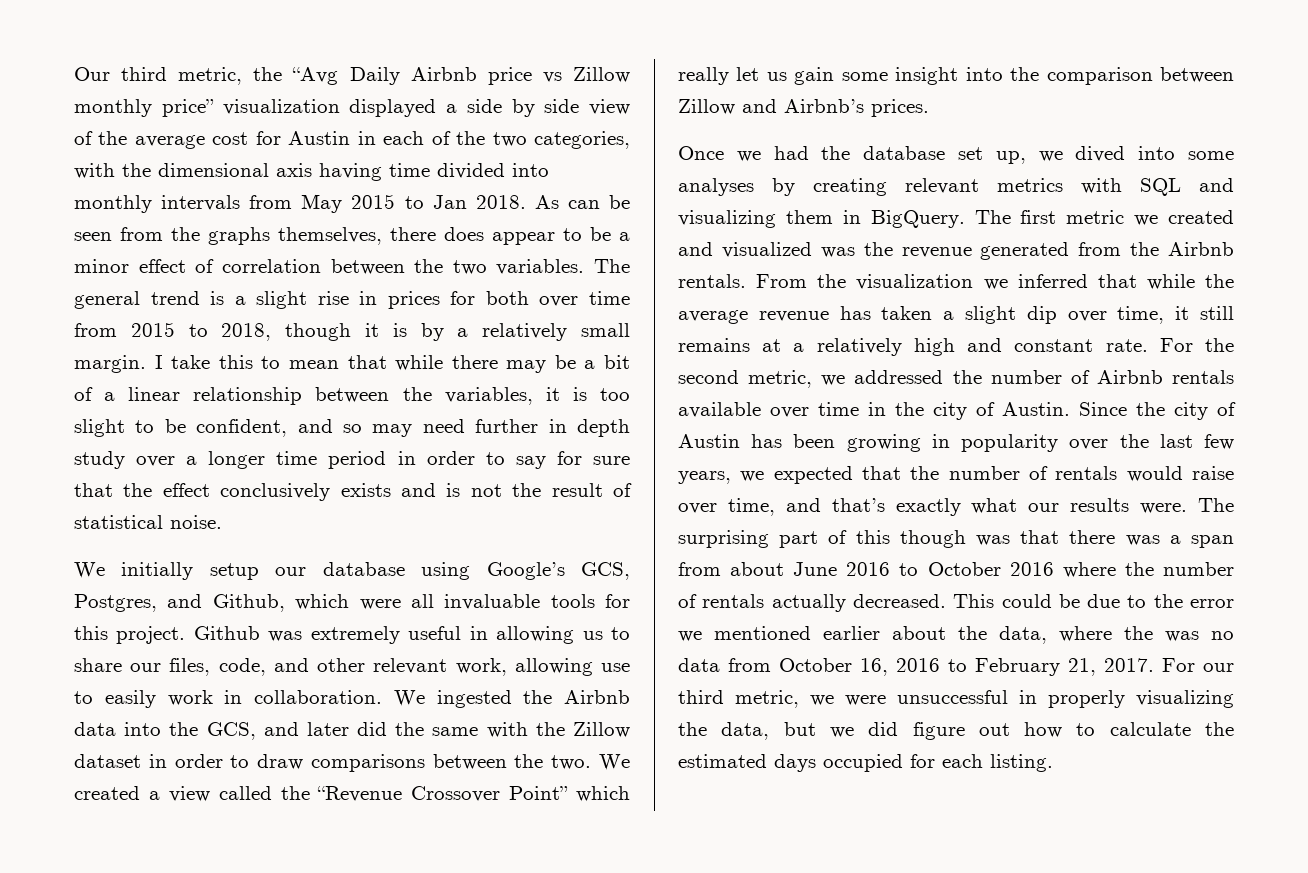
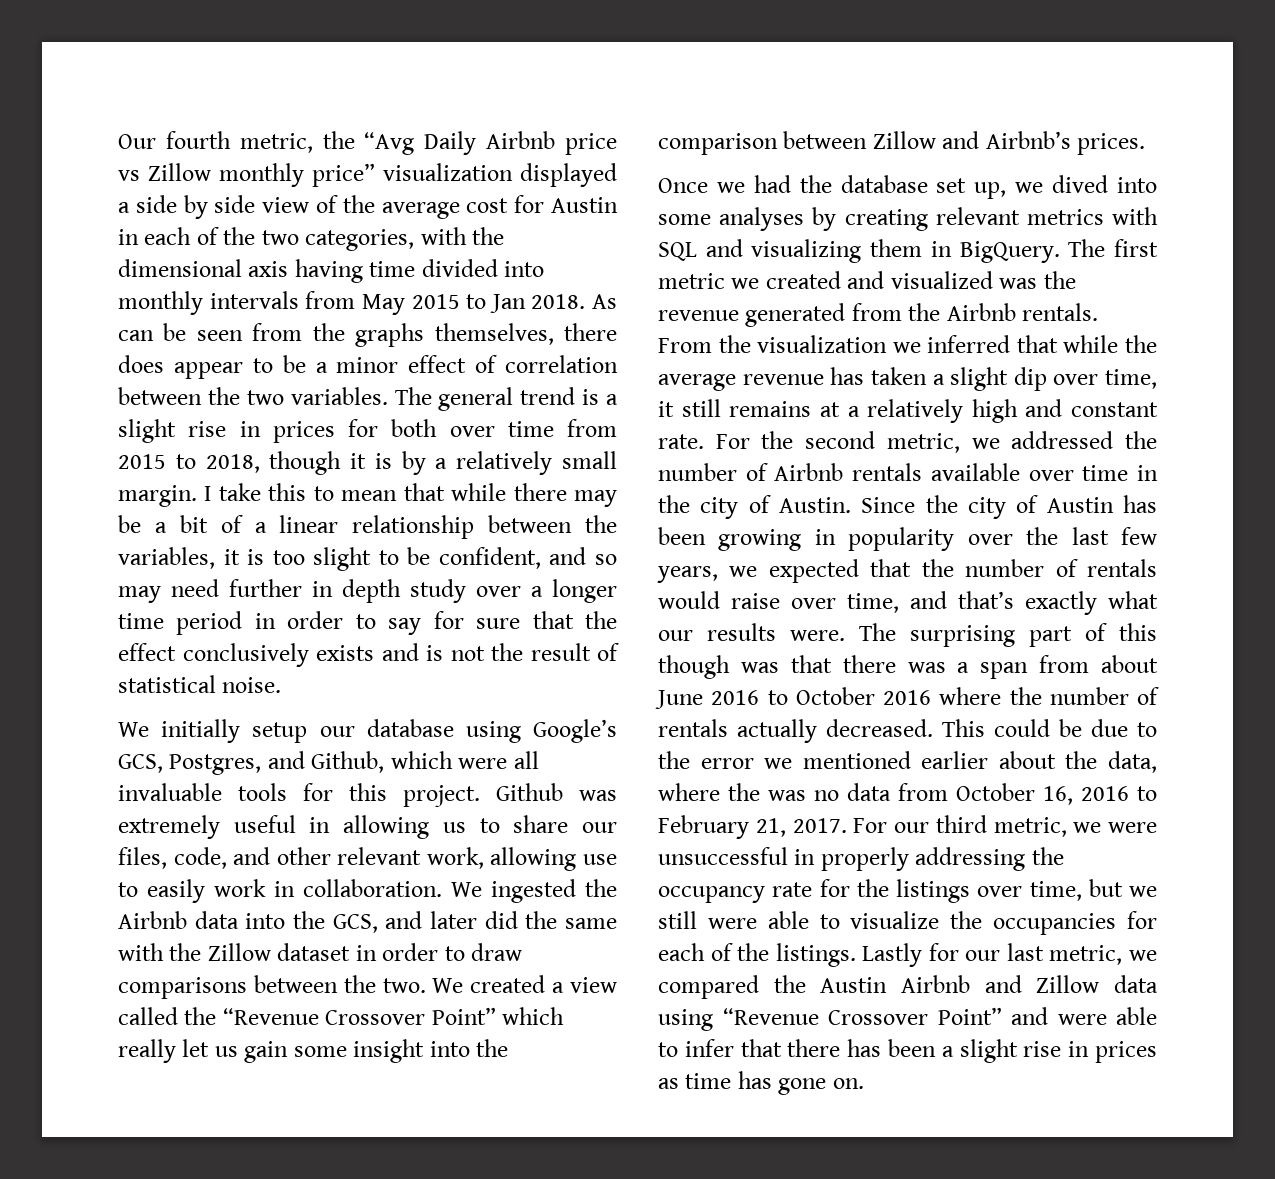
- Our third metric, the “Avg Daily Airbnb price vs Zillow monthly price” visualization displayed a side by side view of the average cost for Austin in each of the two categories, with the dimensional axis having time divided into monthly intervals from May 2015 to Jan 2018.
+ Our fourth metric, the “Avg Daily Airbnb price vs Zillow monthly price” visualization displayed a side by side view of the average cost for Austin in each of the two categories, with the dimensional axis having time divided into monthly intervals from May 2015 to Jan 2018.
- For our third metric, we were unsuccessful in properly visualizing the data, but we did figure out how to calculate the estimated days occupied for each listing.
+ For our third metric, we were unsuccessful in properly addressing the occupancy rate for the listings over time, but we still were able to visualize the occupancies for each of the listings. Lastly for our last metric, we compared the Austin Airbnb and Zillow data using “Revenue Crossover Point” and were able to infer that there has been a slight rise in prices as time has gone on.

